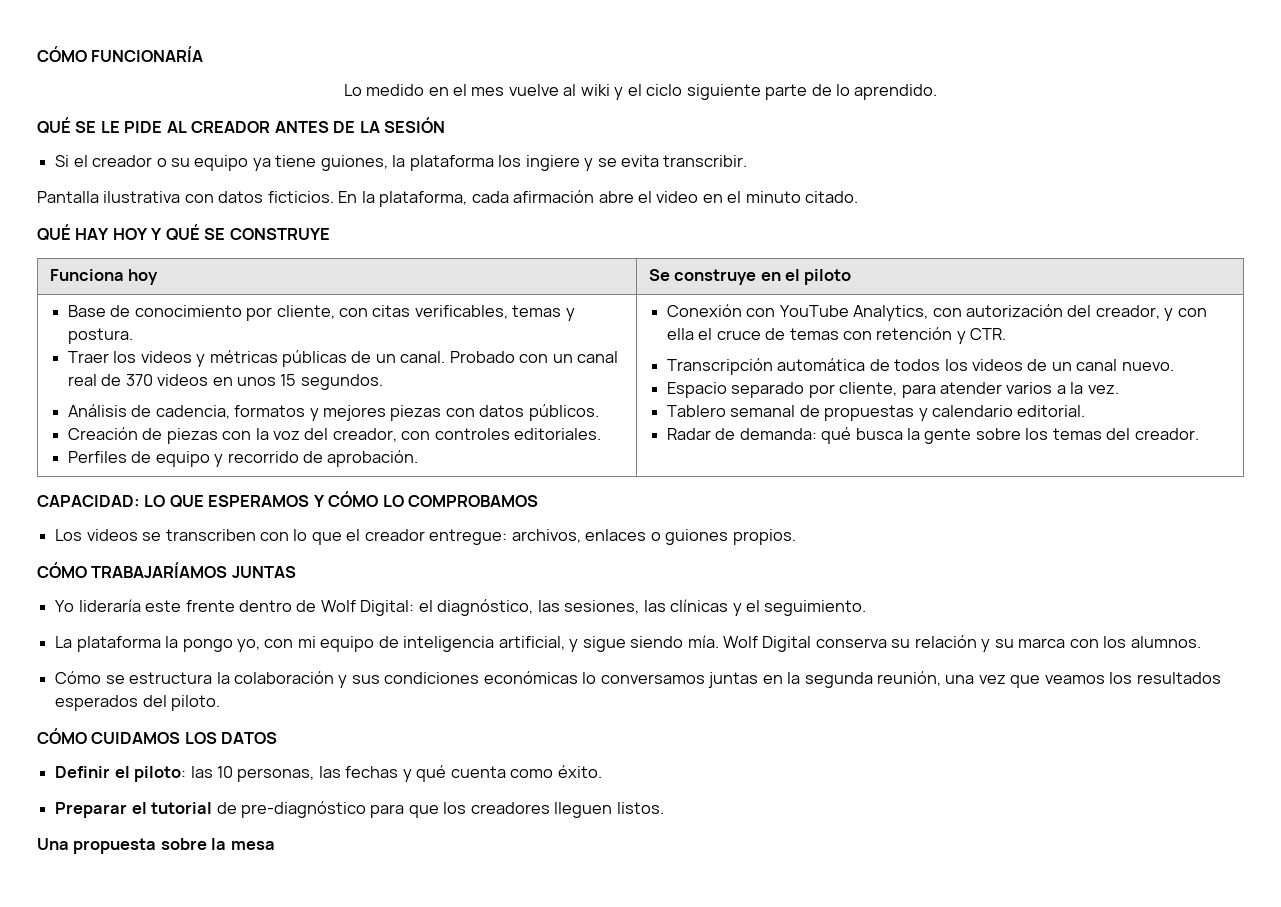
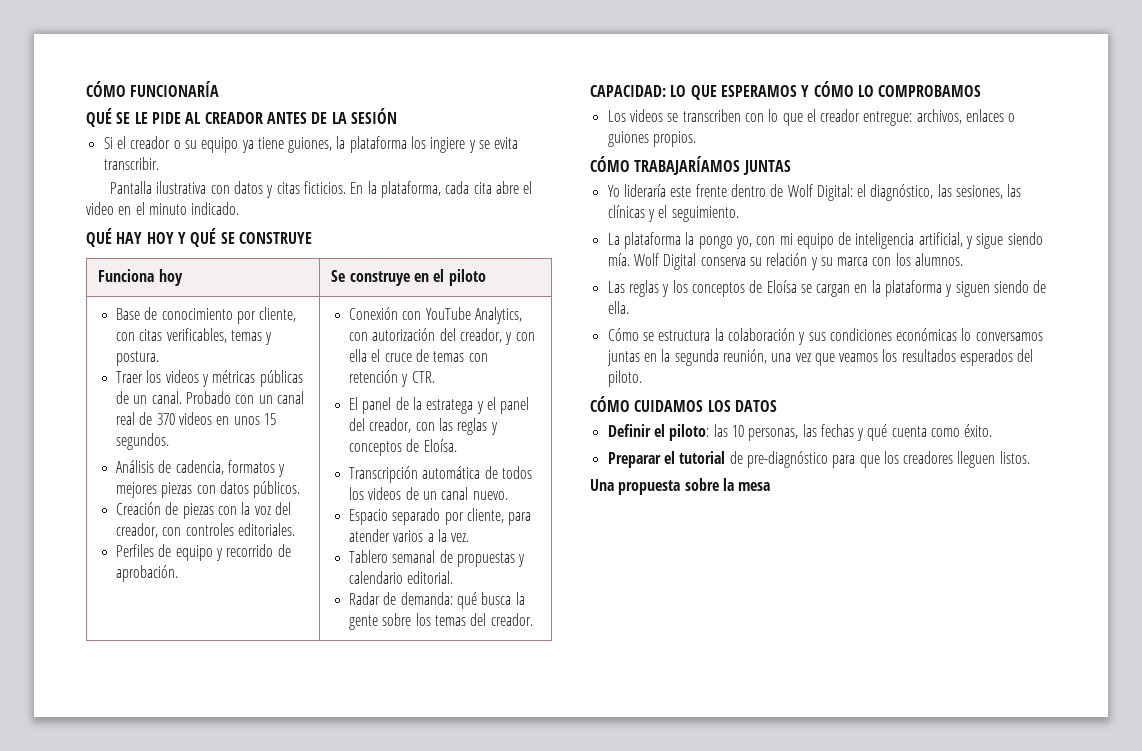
- Lo medido en el mes vuelve al wiki y el ciclo siguiente parte de lo aprendido.
- Pantalla ilustrativa con datos ficticios.
+ Pantalla ilustrativa con datos y citas ficticios.
- En la plataforma, cada afirmación abre el video en el minuto citado.
+ En la plataforma, cada cita abre el video en el minuto indicado.
+ El panel de la estratega y el panel del creador, con las reglas y conceptos de Eloísa.
+ Las reglas y los conceptos de Eloísa se cargan en la plataforma y siguen siendo de ella.

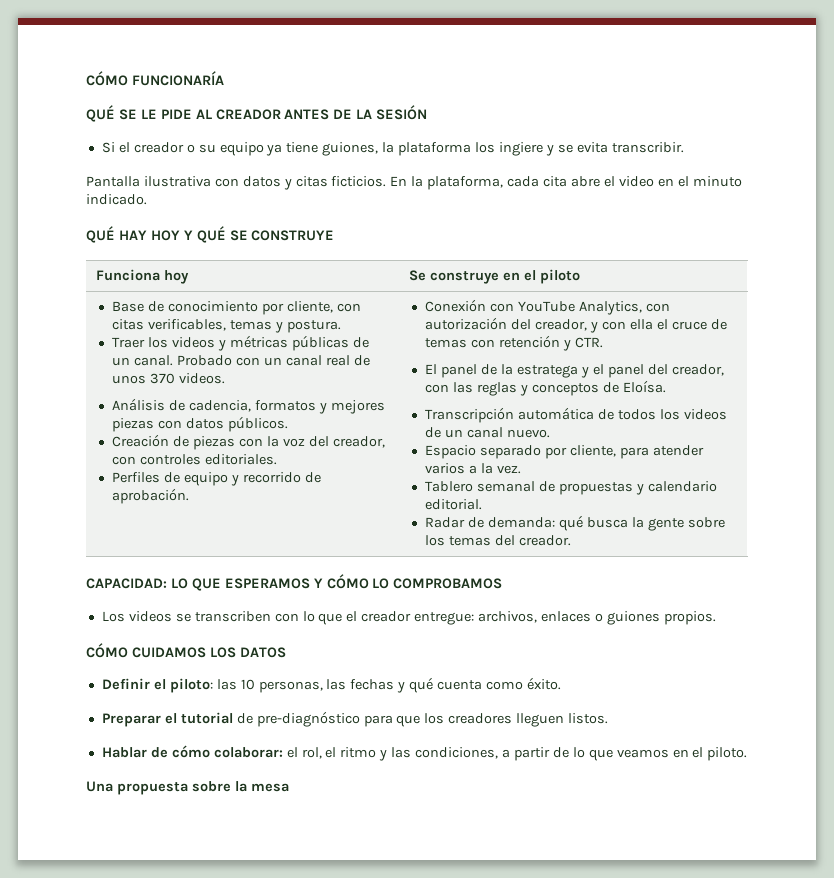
- Probado con un canal real de 370 videos en unos 15 segundos.
+ Probado con un canal real de unos 370 videos.
- CÓMO TRABAJARÍAMOS JUNTAS
- Yo lideraría este frente dentro de Wolf Digital: el diagnóstico, las sesiones, las clínicas y el seguimiento.
- La plataforma la pongo yo, con mi equipo de inteligencia artificial, y sigue siendo mía. Wolf Digital conserva su relación y su marca con los alumnos.
- Las reglas y los conceptos de Eloísa se cargan en la plataforma y siguen siendo de ella.
- Cómo se estructura la colaboración y sus condiciones económicas lo conversamos juntas en la segunda reunión, una vez que veamos los resultados esperados del piloto.
+ Hablar de cómo colaborar: el rol, el ritmo y las condiciones, a partir de lo que veamos en el piloto.

